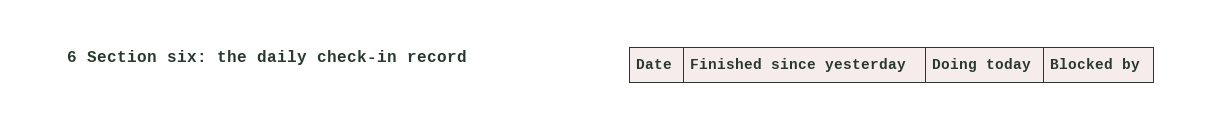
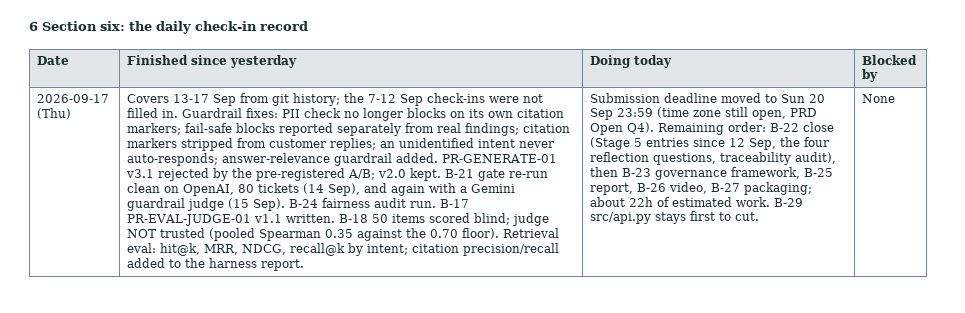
+ 2026-09-17 (Thu) | Covers 13-17 Sep from git history; the 7-12 Sep check-ins were not filled in. Guardrail fixes: PII check no longer blocks on its own citation markers; fail-safe blocks reported separately from real findings; citation markers stripped from customer replies; an unidentified intent never auto-responds; answer-relevance guardrail added. PR-GENERATE-01 v3.1 rejected by the pre-registered A/B; v2.0 kept. B-21 gate re-run clean on OpenAI, 80 tickets (14 Sep), and again with a Gemini guardrail judge (15 Sep). B-24 fairness audit run. B-17 PR-EVAL-JUDGE-01 v1.1 written. B-18 50 items scored blind; judge NOT trusted (pooled Spearman 0.35 against the 0.70 floor). Retrieval eval: hit@k, MRR, NDCG, recall@k by intent; citation precision/recall added to the harness report. | Submission deadline moved to Sun 20 Sep 23:59 (time zone still open, PRD Open Q4). Remaining order: B-22 close (Stage 5 entries since 12 Sep, the four reflection questions, traceability audit), then B-23 governance framework, B-25 report, B-26 video, B-27 packaging; about 22h of estimated work. B-29 src/api.py stays first to cut. | None

